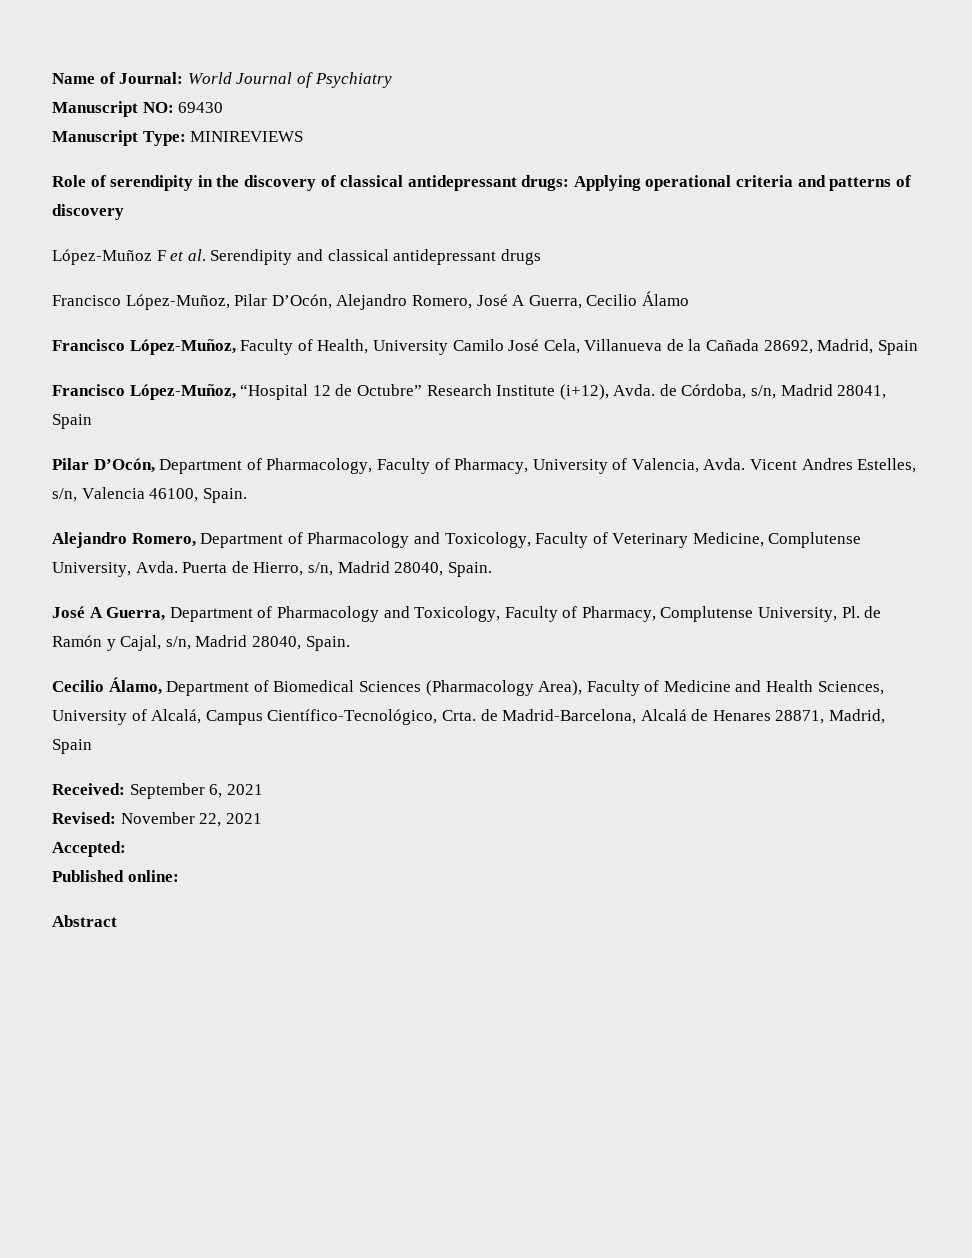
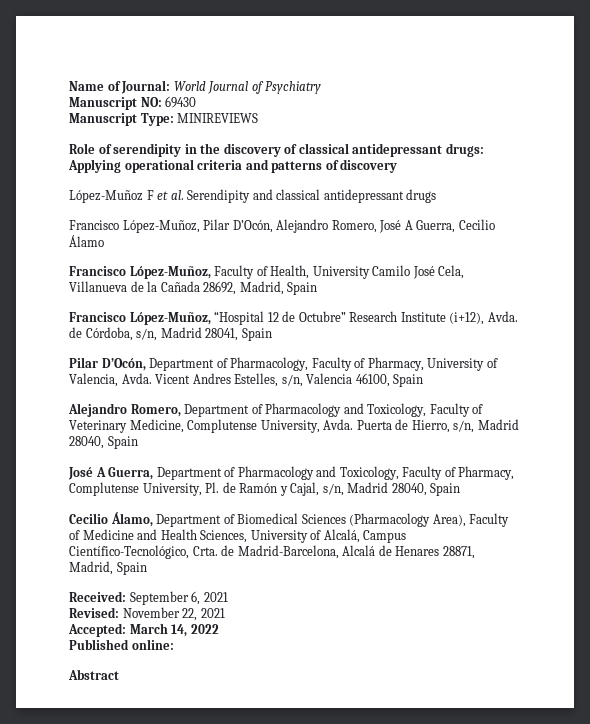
- Vicent Andres Estelles, s/n, Valencia 46100, Spain.
+ Vicent Andres Estelles, s/n, Valencia 46100, Spain
- Puerta de Hierro, s/n, Madrid 28040, Spain.
+ Puerta de Hierro, s/n, Madrid 28040, Spain
- José A Guerra, Department of Pharmacology and Toxicology, Faculty of Pharmacy, Complutense University, Pl. de Ramón y Cajal, s/n, Madrid 28040, Spain.
+ José A Guerra, Department of Pharmacology and Toxicology, Faculty of Pharmacy, Complutense University, Pl. de Ramón y Cajal, s/n, Madrid 28040, Spain
- Accepted:
+ Accepted: March 14, 2022

